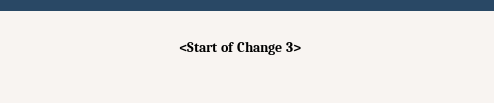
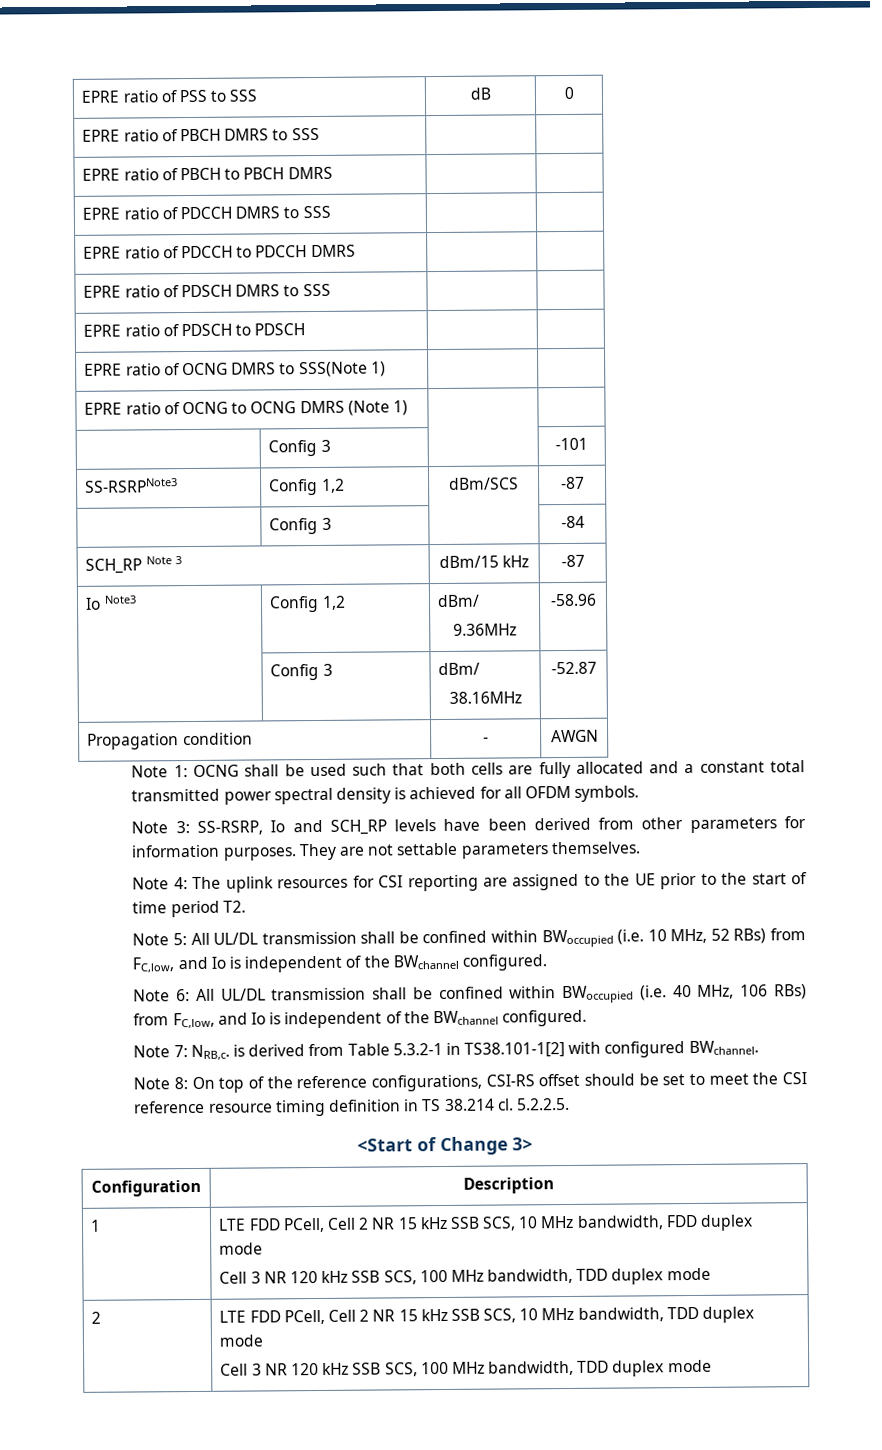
+ EPRE ratio of PSS to SSS | dB | 0
+ EPRE ratio of PBCH DMRS to SSS | |
+ EPRE ratio of PBCH to PBCH DMRS | |
+ EPRE ratio of PDCCH DMRS to SSS | |
+ EPRE ratio of PDCCH to PDCCH DMRS | |
+ EPRE ratio of PDSCH DMRS to SSS | |
+ EPRE ratio of PDSCH to PDSCH | |
+ EPRE ratio of OCNG DMRS to SSS(Note 1) | |
+ EPRE ratio of OCNG to OCNG DMRS (Note 1) | |
+ | Config 3 | | -101
+ SS-RSRPNote3 | Config 1,2 | dBm/SCS | -87
+ | Config 3 | | -84
+ SCH_RP Note 3 | dBm/15 kHz | -87
+ Io Note3 | Config 1,2 | dBm/
+ 9.36MHz | -58.96
+ | Config 3 | dBm/
+ 38.16MHz | -52.87
+ Propagation condition | - | AWGN
+ Note 1: OCNG shall be used such that both cells are fully allocated and a constant total transmitted power spectral density is achieved for all OFDM symbols.
+ Note 3: SS-RSRP, Io and SCH_RP levels have been derived from other parameters for information purposes. They are not settable parameters themselves.
+ Note 4: The uplink resources for CSI reporting are assigned to the UE prior to the start of time period T2.
+ Note 5: All UL/DL transmission shall be confined within BWoccupied (i.e. 10 MHz, 52 RBs) from FC,low, and Io is independent of the BWchannel configured.
+ Note 6: All UL/DL transmission shall be confined within BWoccupied (i.e. 40 MHz, 106 RBs) from FC,low, and Io is independent of the BWchannel configured.
+ Note 7: NRB,c. is derived from Table 5.3.2-1 in TS38.101-1[2] with configured BWchannel.
+ Note 8: On top of the reference configurations, CSI-RS offset should be set to meet the CSI reference resource timing definition in TS 38.214 cl. 5.2.2.5.
  <Start of Change 3>
+ Configuration | Description
+ 1 | LTE FDD PCell, Cell 2 NR 15 kHz SSB SCS, 10 MHz bandwidth, FDD duplex mode
+ Cell 3 NR 120 kHz SSB SCS, 100 MHz bandwidth, TDD duplex mode
+ 2 | LTE FDD PCell, Cell 2 NR 15 kHz SSB SCS, 10 MHz bandwidth, TDD duplex mode
+ Cell 3 NR 120 kHz SSB SCS, 100 MHz bandwidth, TDD duplex mode

